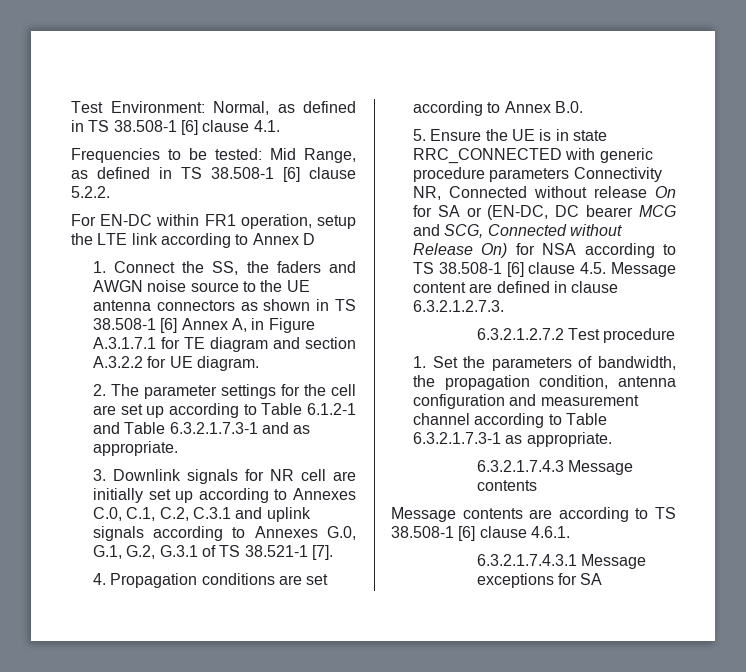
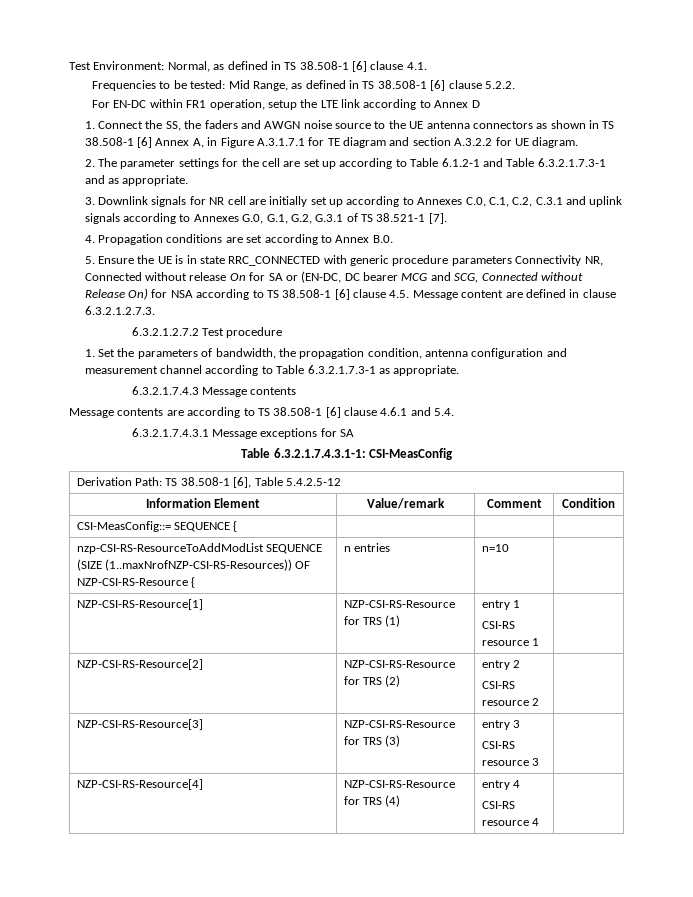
- Message contents are according to TS 38.508-1 [6] clause 4.6.1.
+ Message contents are according to TS 38.508-1 [6] clause 4.6.1 and 5.4.
+ Table 6.3.2.1.7.4.3.1-1: CSI-MeasConfig
+ Derivation Path: TS 38.508-1 [6], Table 5.4.2.5-12
+ Information Element | Value/remark | Comment | Condition
+ CSI-MeasConfig::= SEQUENCE { | | |
+ nzp-CSI-RS-ResourceToAddModList SEQUENCE (SIZE (1..maxNrofNZP-CSI-RS-Resources)) OF NZP-CSI-RS-Resource { | n entries | n=10 |
+ NZP-CSI-RS-Resource[1] | NZP-CSI-RS-Resource for TRS (1) | entry 1
+ CSI-RS resource 1 |
+ NZP-CSI-RS-Resource[2] | NZP-CSI-RS-Resource for TRS (2) | entry 2
+ CSI-RS resource 2 |
+ NZP-CSI-RS-Resource[3] | NZP-CSI-RS-Resource for TRS (3) | entry 3
+ CSI-RS resource 3 |
+ NZP-CSI-RS-Resource[4] | NZP-CSI-RS-Resource for TRS (4) | entry 4
+ CSI-RS resource 4 |

